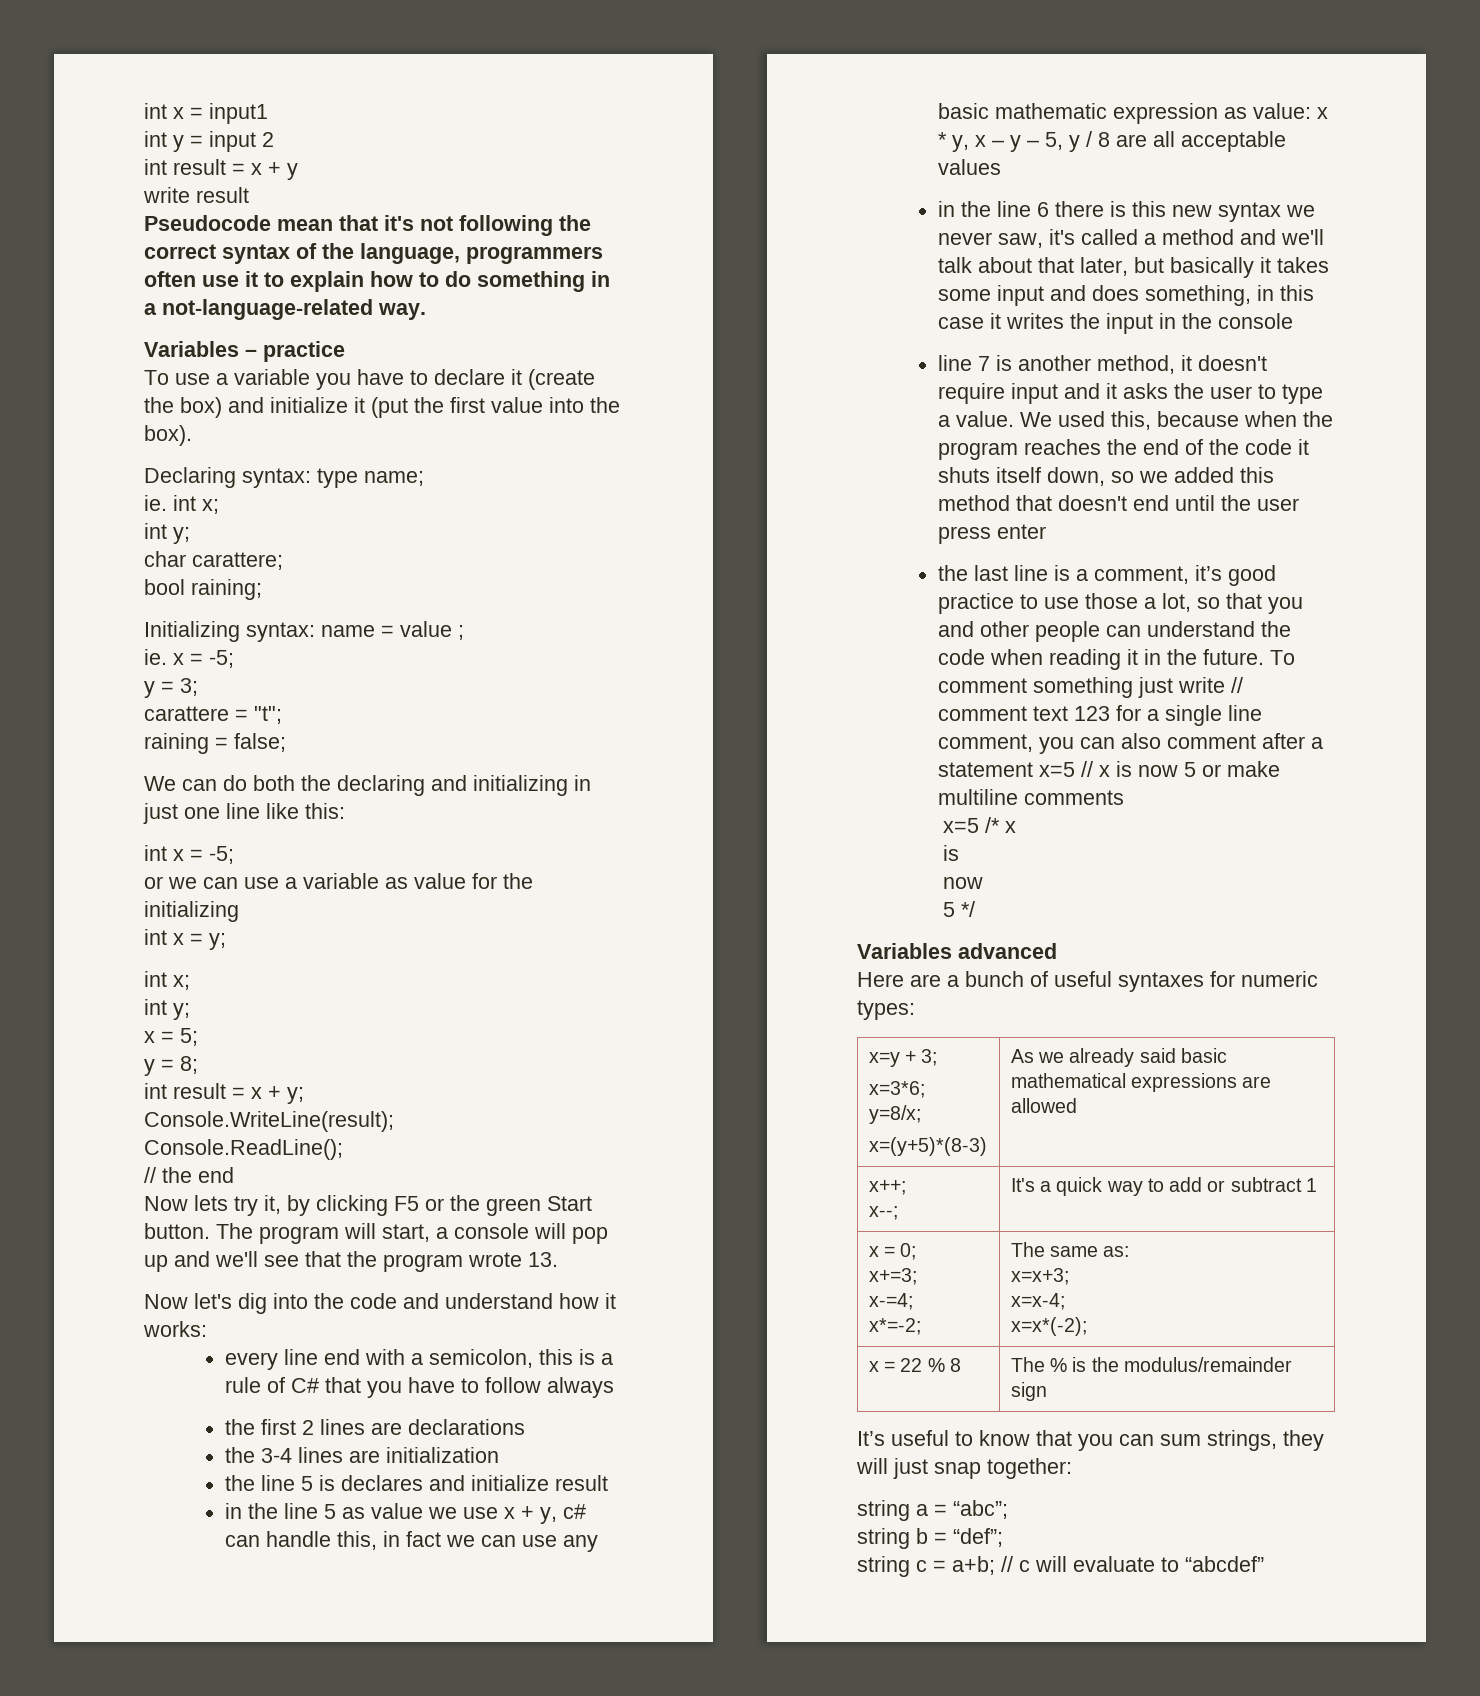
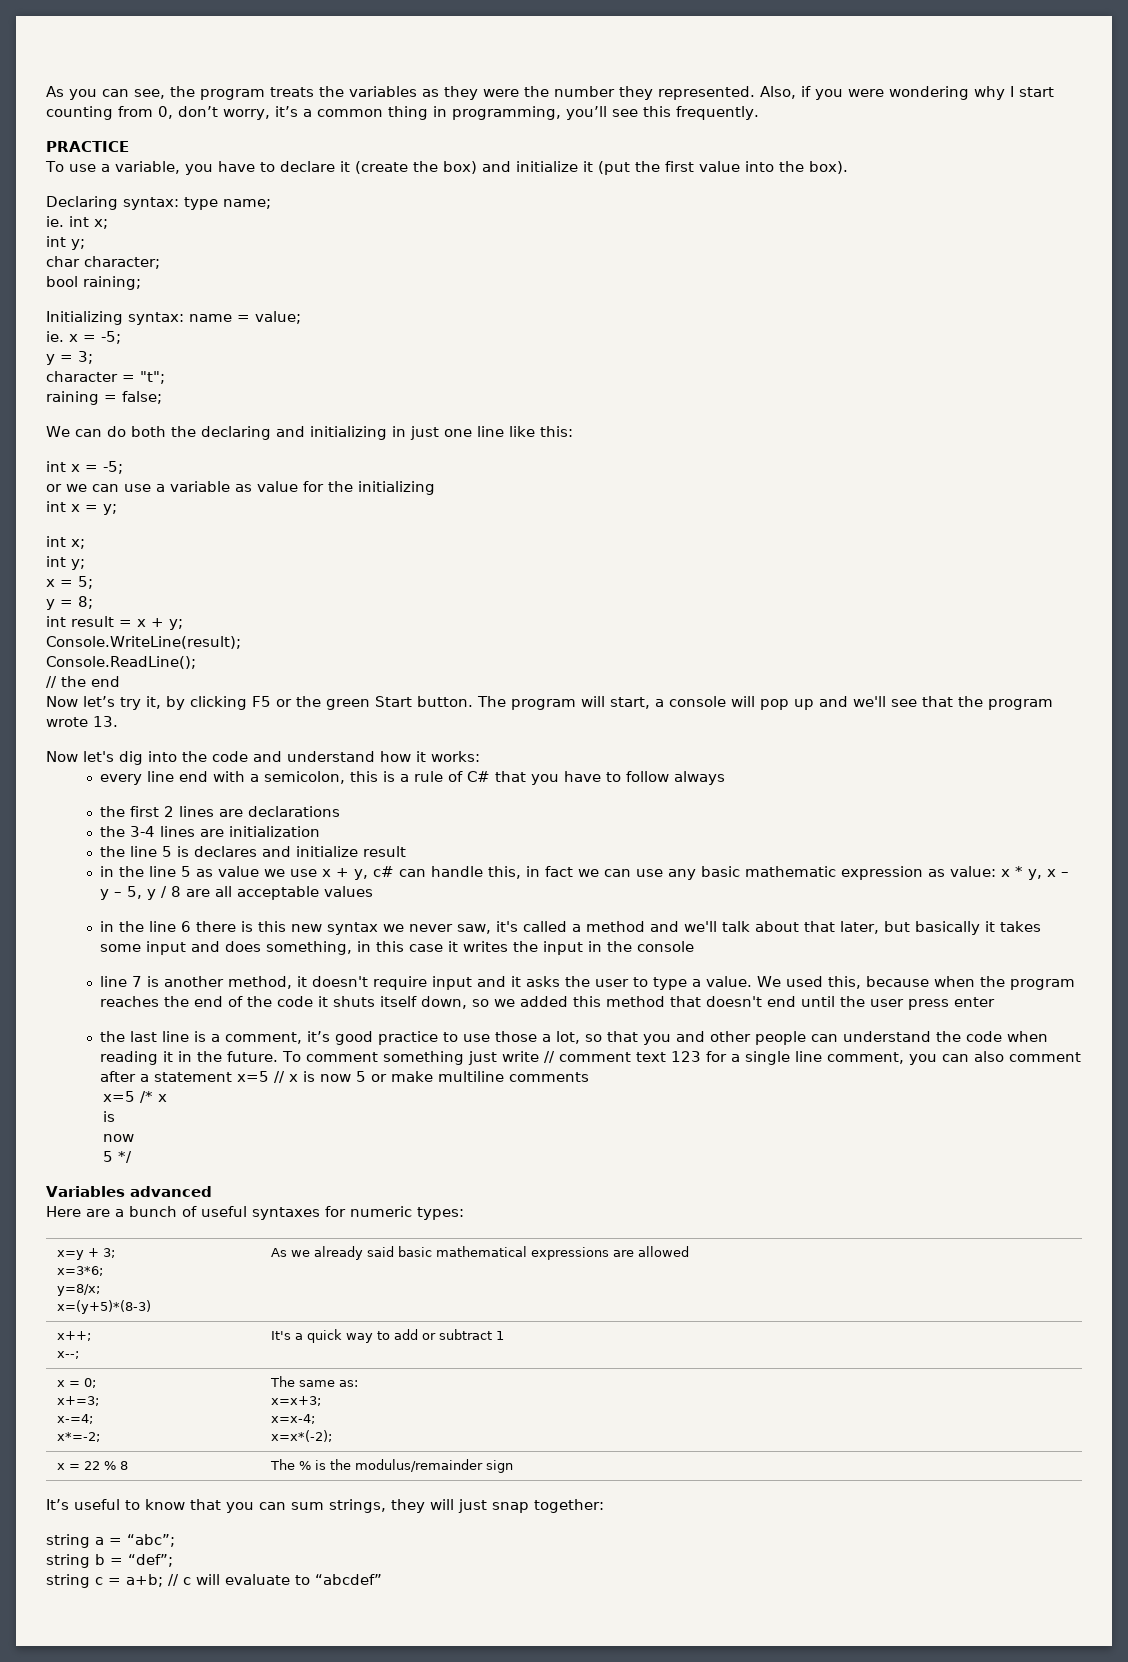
- int x = input1
- int y = input 2
- int result = x + y
- write result
- Pseudocode mean that it's not following the correct syntax of the language, programmers often use it to explain how to do something in a not-language-related way.
- Variables – practice
+ As you can see, the program treats the variables as they were the number they represented. Also, if you were wondering why I start counting from 0, don’t worry, it’s a common thing in programming, you’ll see this frequently.
+ PRACTICE
- To use a variable you have to declare it (create the box) and initialize it (put the first value into the box).
+ To use a variable, you have to declare it (create the box) and initialize it (put the first value into the box).
- char carattere;
+ char character;
- Initializing syntax: name = value ;
+ Initializing syntax: name = value;
- carattere = "t";
+ character = "t";
- Now lets try it, by clicking F5 or the green Start button.
+ Now let’s try it, by clicking F5 or the green Start button.

